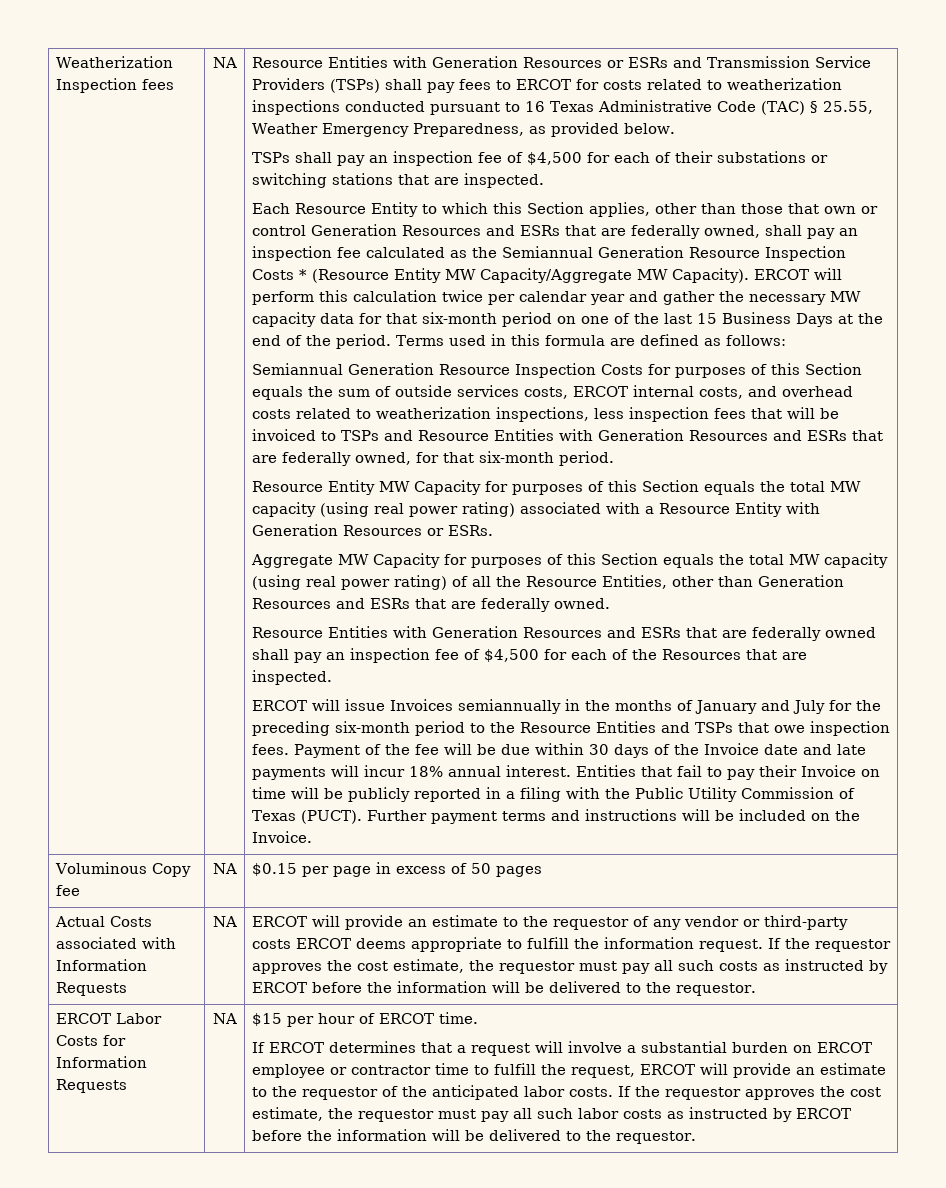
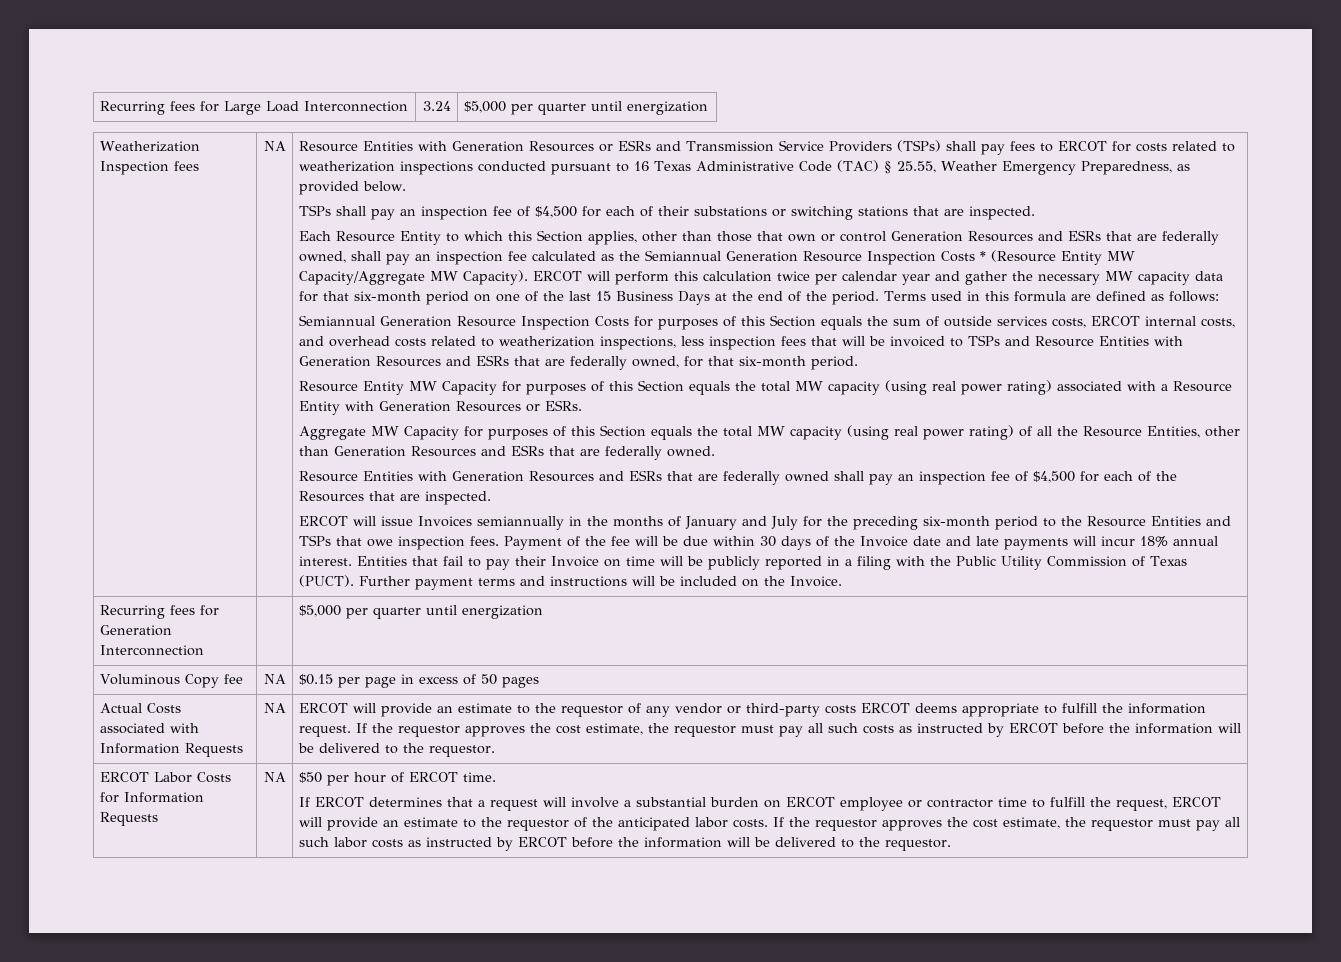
+ Recurring fees for Large Load Interconnection | 3.24 | $5,000 per quarter until energization
+ Recurring fees for Generation Interconnection | | $5,000 per quarter until energization
- $15 per hour of ERCOT time.
+ $50 per hour of ERCOT time.

